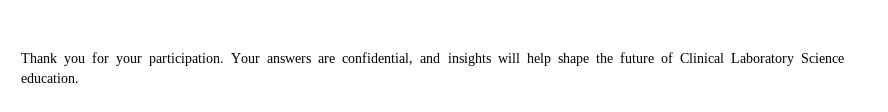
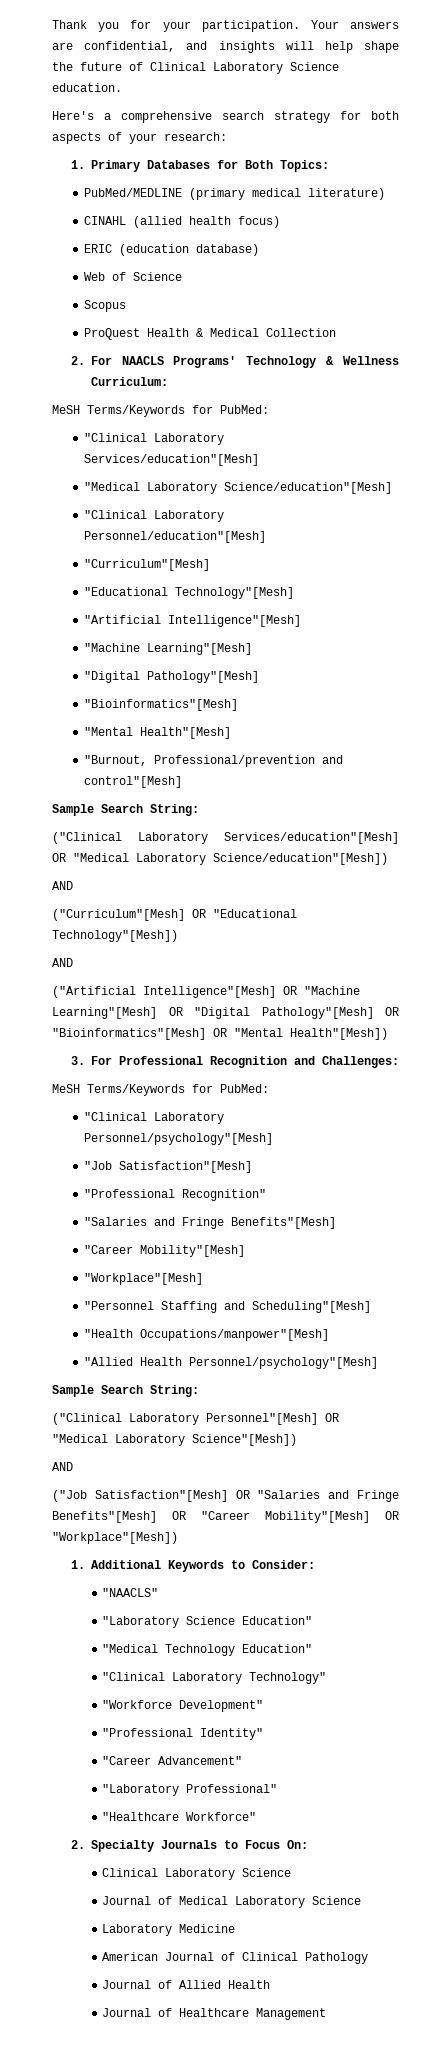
+ Here's a comprehensive search strategy for both aspects of your research:
+ 1. Primary Databases for Both Topics:
+ PubMed/MEDLINE (primary medical literature)
+ CINAHL (allied health focus)
+ ERIC (education database)
+ Web of Science
+ Scopus
+ ProQuest Health & Medical Collection
+ 2. For NAACLS Programs' Technology & Wellness Curriculum:
+ MeSH Terms/Keywords for PubMed:
+ "Clinical Laboratory Services/education"[Mesh]
+ "Medical Laboratory Science/education"[Mesh]
+ "Clinical Laboratory Personnel/education"[Mesh]
+ "Curriculum"[Mesh]
+ "Educational Technology"[Mesh]
+ "Artificial Intelligence"[Mesh]
+ "Machine Learning"[Mesh]
+ "Digital Pathology"[Mesh]
+ "Bioinformatics"[Mesh]
+ "Mental Health"[Mesh]
+ "Burnout, Professional/prevention and control"[Mesh]
+ Sample Search String:
+ ("Clinical Laboratory Services/education"[Mesh] OR "Medical Laboratory Science/education"[Mesh])
+ AND
+ ("Curriculum"[Mesh] OR "Educational Technology"[Mesh])
+ AND
+ ("Artificial Intelligence"[Mesh] OR "Machine Learning"[Mesh] OR "Digital Pathology"[Mesh] OR "Bioinformatics"[Mesh] OR "Mental Health"[Mesh])
+ 3. For Professional Recognition and Challenges:
+ MeSH Terms/Keywords for PubMed:
+ "Clinical Laboratory Personnel/psychology"[Mesh]
+ "Job Satisfaction"[Mesh]
+ "Professional Recognition"
+ "Salaries and Fringe Benefits"[Mesh]
+ "Career Mobility"[Mesh]
+ "Workplace"[Mesh]
+ "Personnel Staffing and Scheduling"[Mesh]
+ "Health Occupations/manpower"[Mesh]
+ "Allied Health Personnel/psychology"[Mesh]
+ Sample Search String:
+ ("Clinical Laboratory Personnel"[Mesh] OR "Medical Laboratory Science"[Mesh])
+ AND
+ ("Job Satisfaction"[Mesh] OR "Salaries and Fringe Benefits"[Mesh] OR "Career Mobility"[Mesh] OR "Workplace"[Mesh])
+ 1. Additional Keywords to Consider:
+ "NAACLS"
+ "Laboratory Science Education"
+ "Medical Technology Education"
+ "Clinical Laboratory Technology"
+ "Workforce Development"
+ "Professional Identity"
+ "Career Advancement"
+ "Laboratory Professional"
+ "Healthcare Workforce"
+ 2. Specialty Journals to Focus On:
+ Clinical Laboratory Science
+ Journal of Medical Laboratory Science
+ Laboratory Medicine
+ American Journal of Clinical Pathology
+ Journal of Allied Health
+ Journal of Healthcare Management

